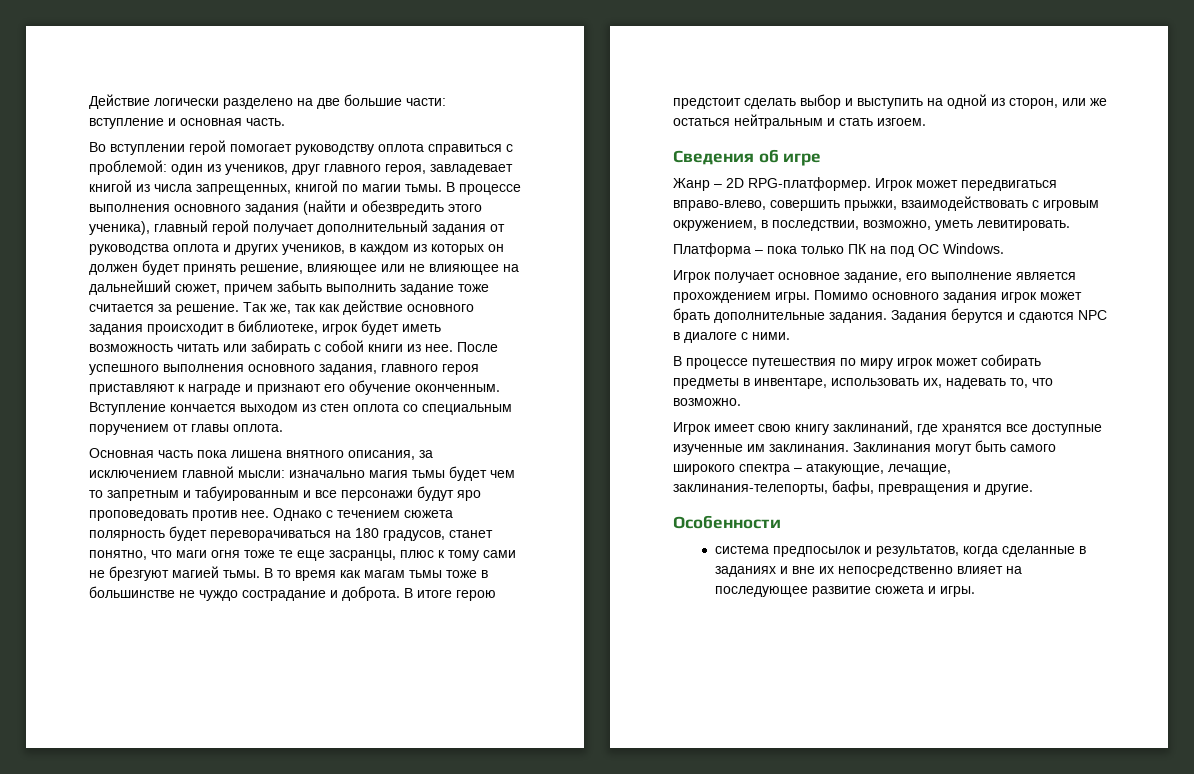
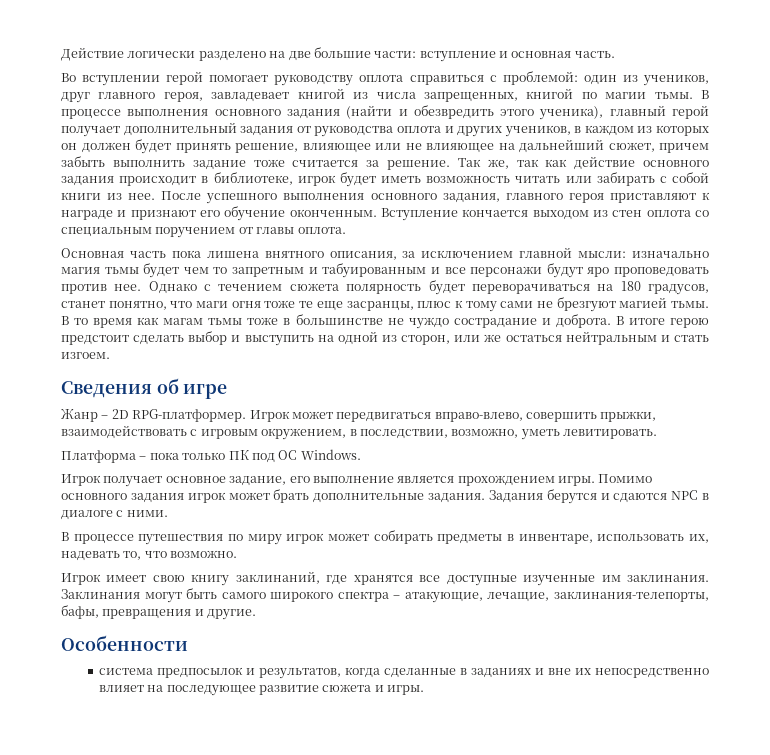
- Платформа – пока только ПК на под ОС Windows.
+ Платформа – пока только ПК под ОС Windows.

